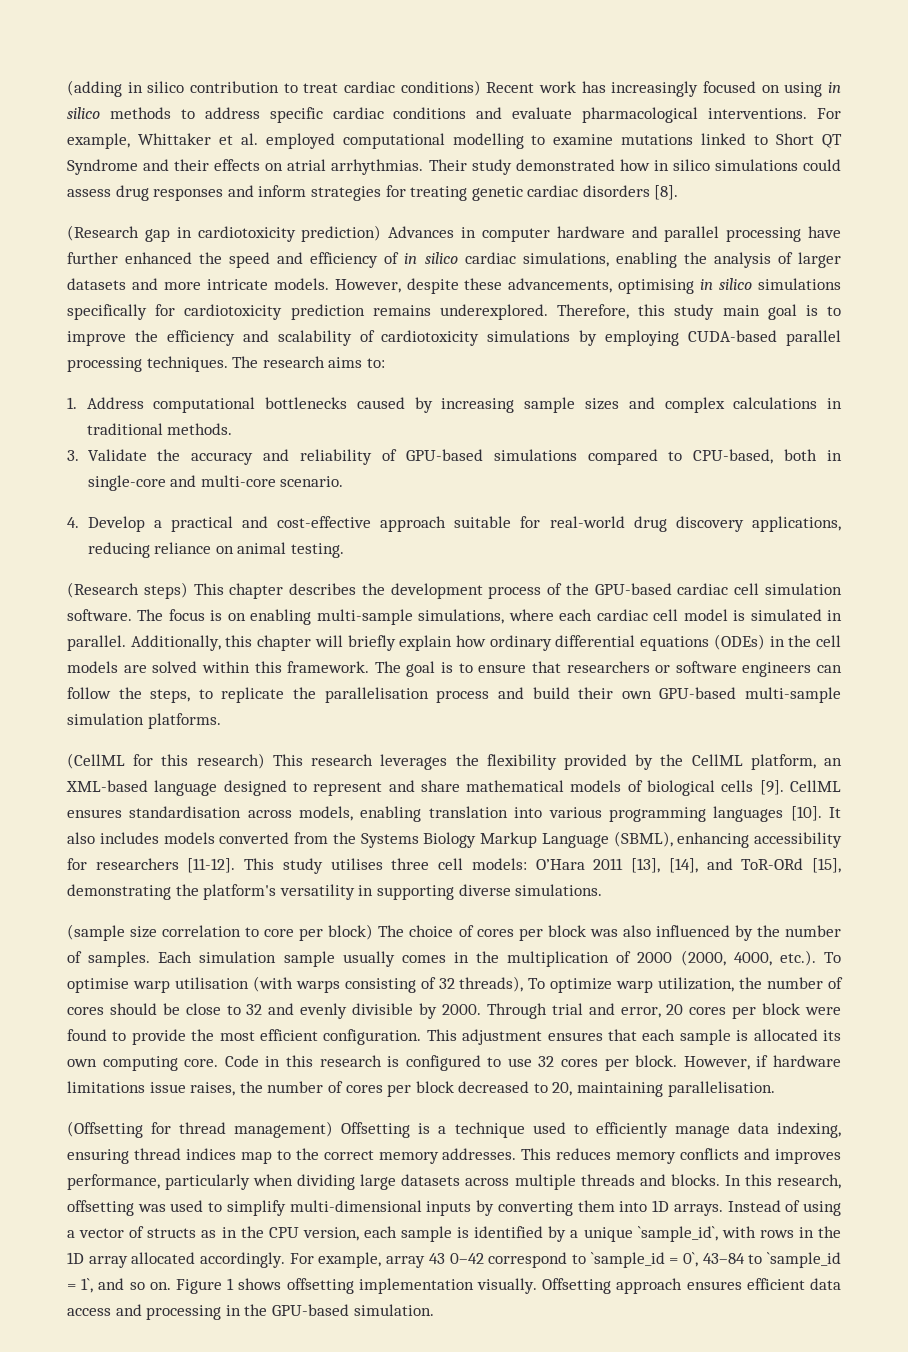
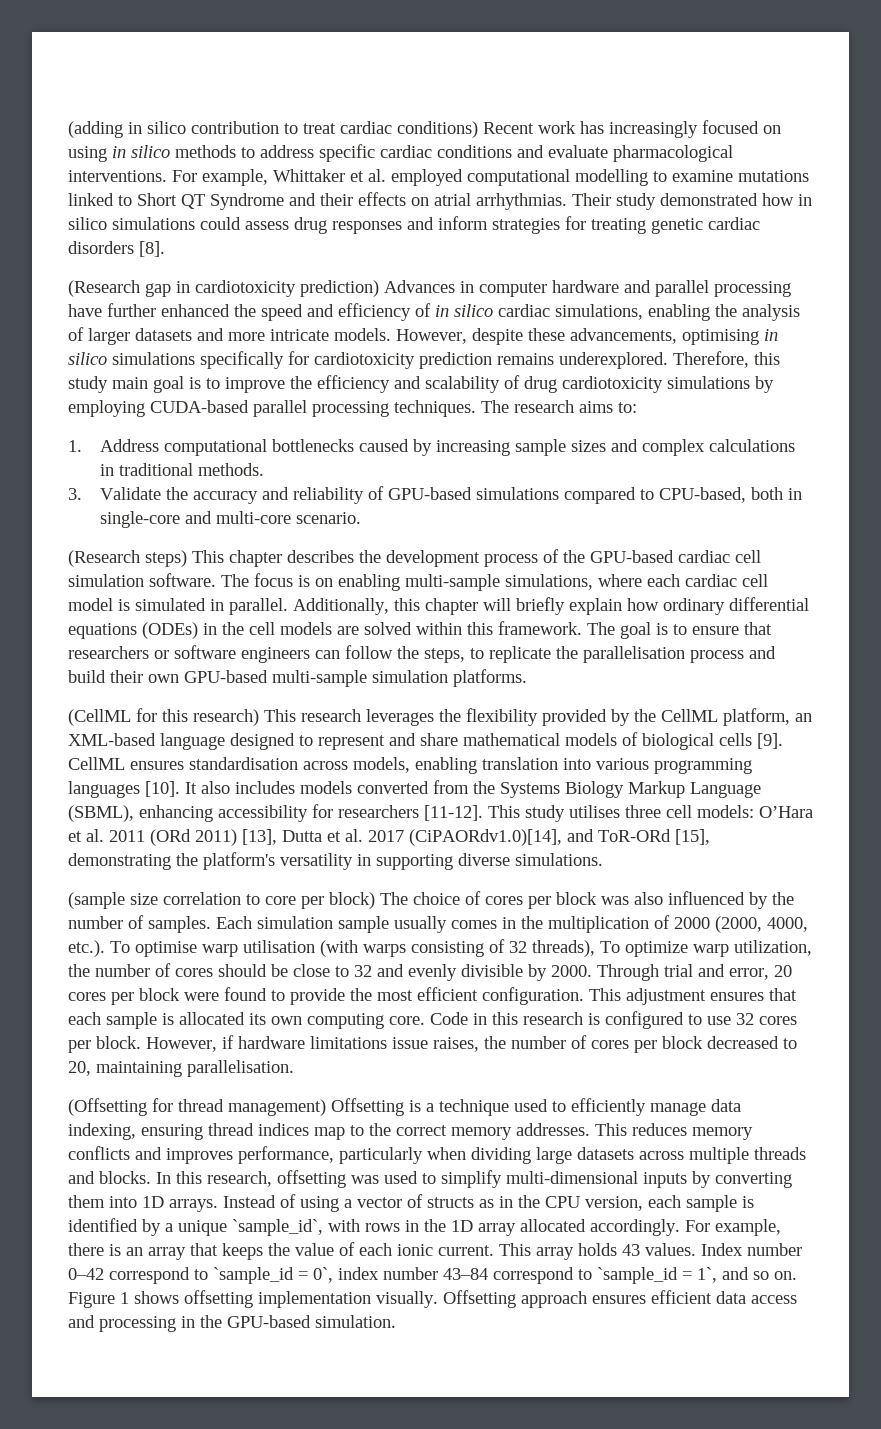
- Therefore, this study main goal is to improve the efficiency and scalability of cardiotoxicity simulations by employing CUDA-based parallel processing techniques.
+ Therefore, this study main goal is to improve the efficiency and scalability of drug cardiotoxicity simulations by employing CUDA-based parallel processing techniques.
- 4. Develop a practical and cost-effective approach suitable for real-world drug discovery applications, reducing reliance on animal testing.
- This study utilises three cell models: O’Hara 2011 [13], [14], and ToR-ORd [15], demonstrating the platform's versatility in supporting diverse simulations.
+ This study utilises three cell models: O’Hara et al. 2011 (ORd 2011) [13], Dutta et al. 2017 (CiPAORdv1.0)[14], and ToR-ORd [15], demonstrating the platform's versatility in supporting diverse simulations.
- For example, array 43 0–42 correspond to `sample_id = 0`, 43–84 to `sample_id = 1`, and so on.
+ For example, there is an array that keeps the value of each ionic current. This array holds 43 values. Index number 0–42 correspond to `sample_id = 0`, index number 43–84 correspond to `sample_id = 1`, and so on.

